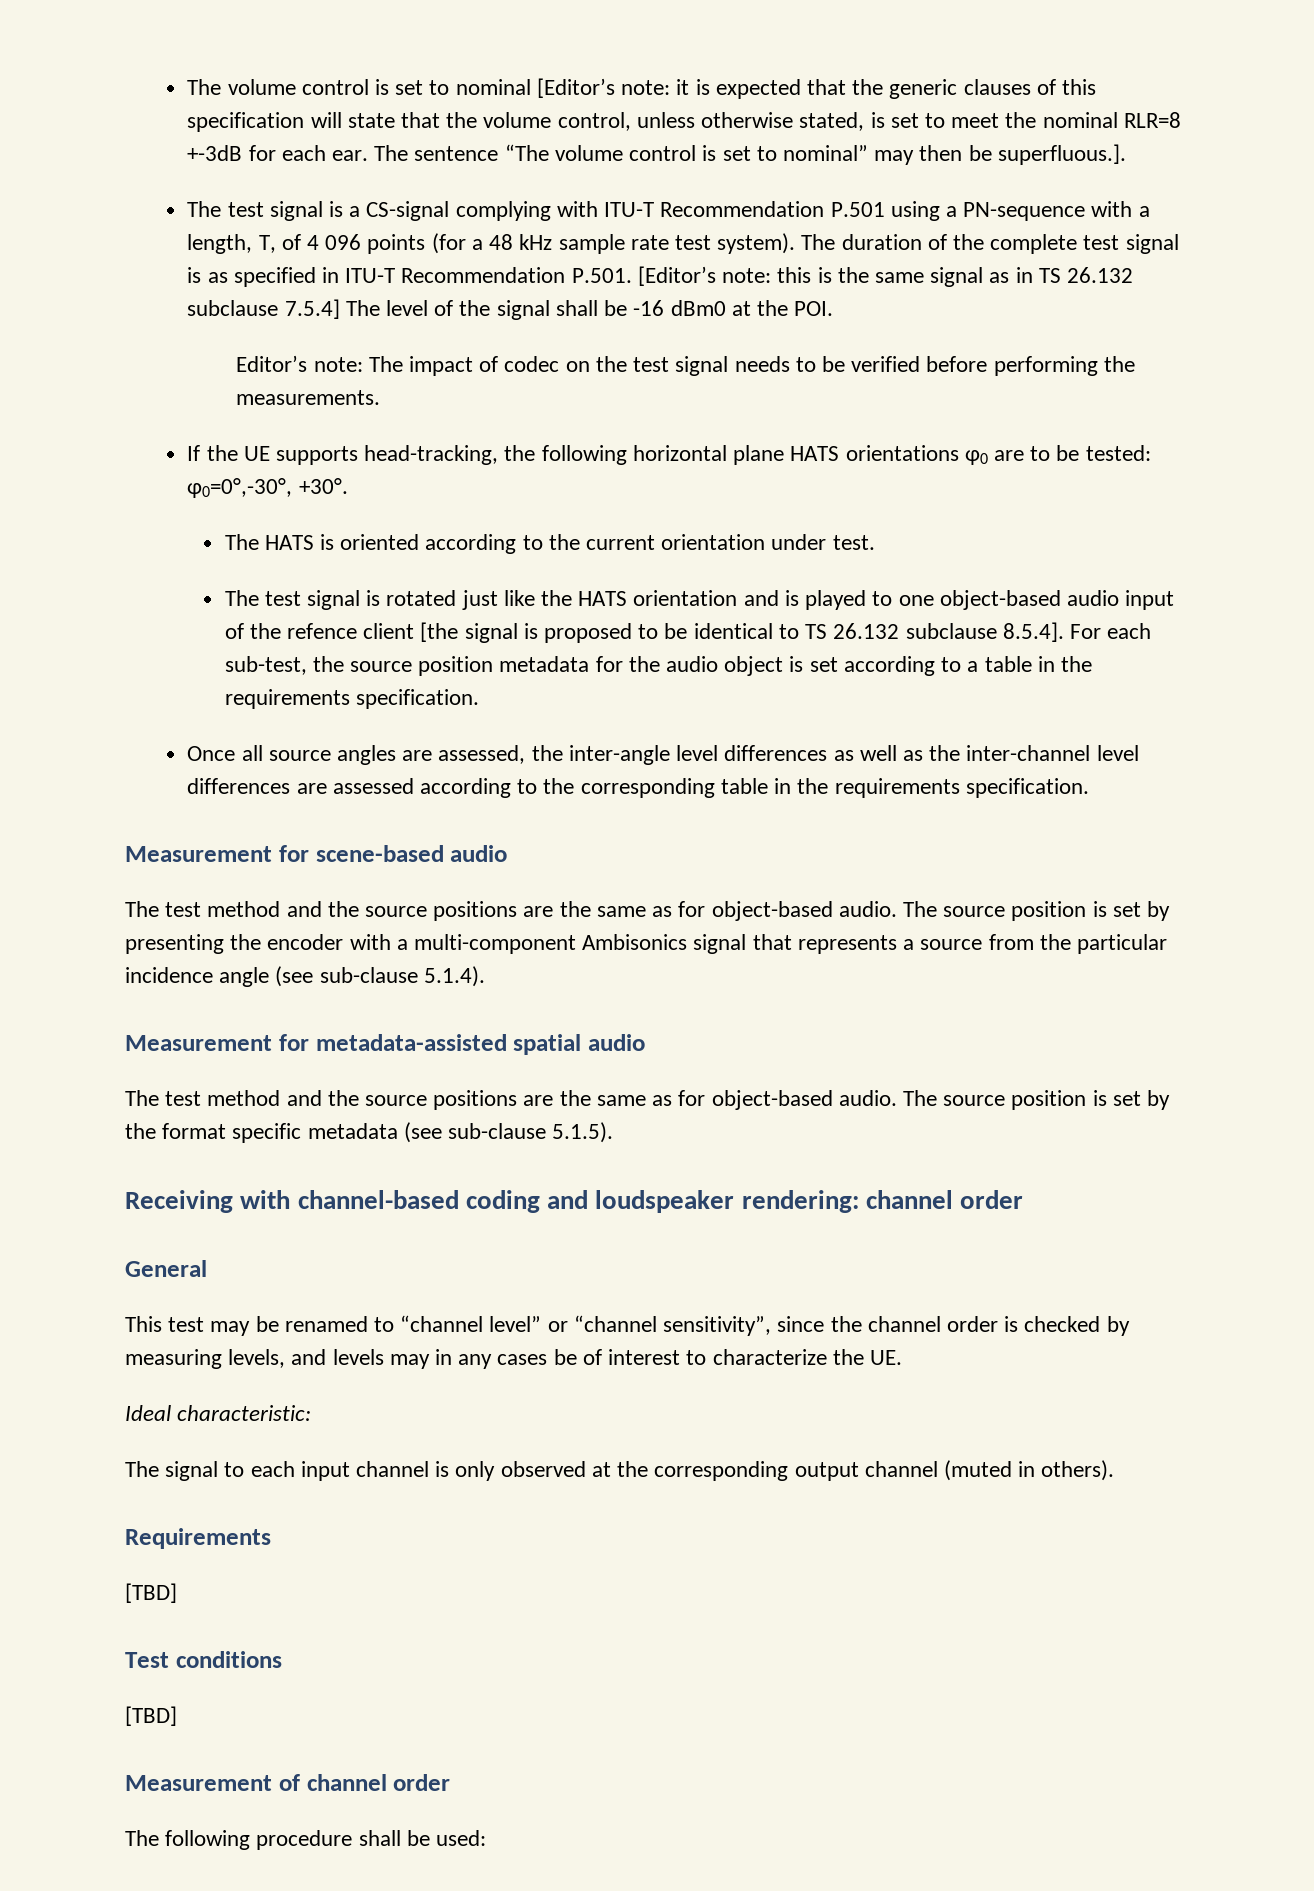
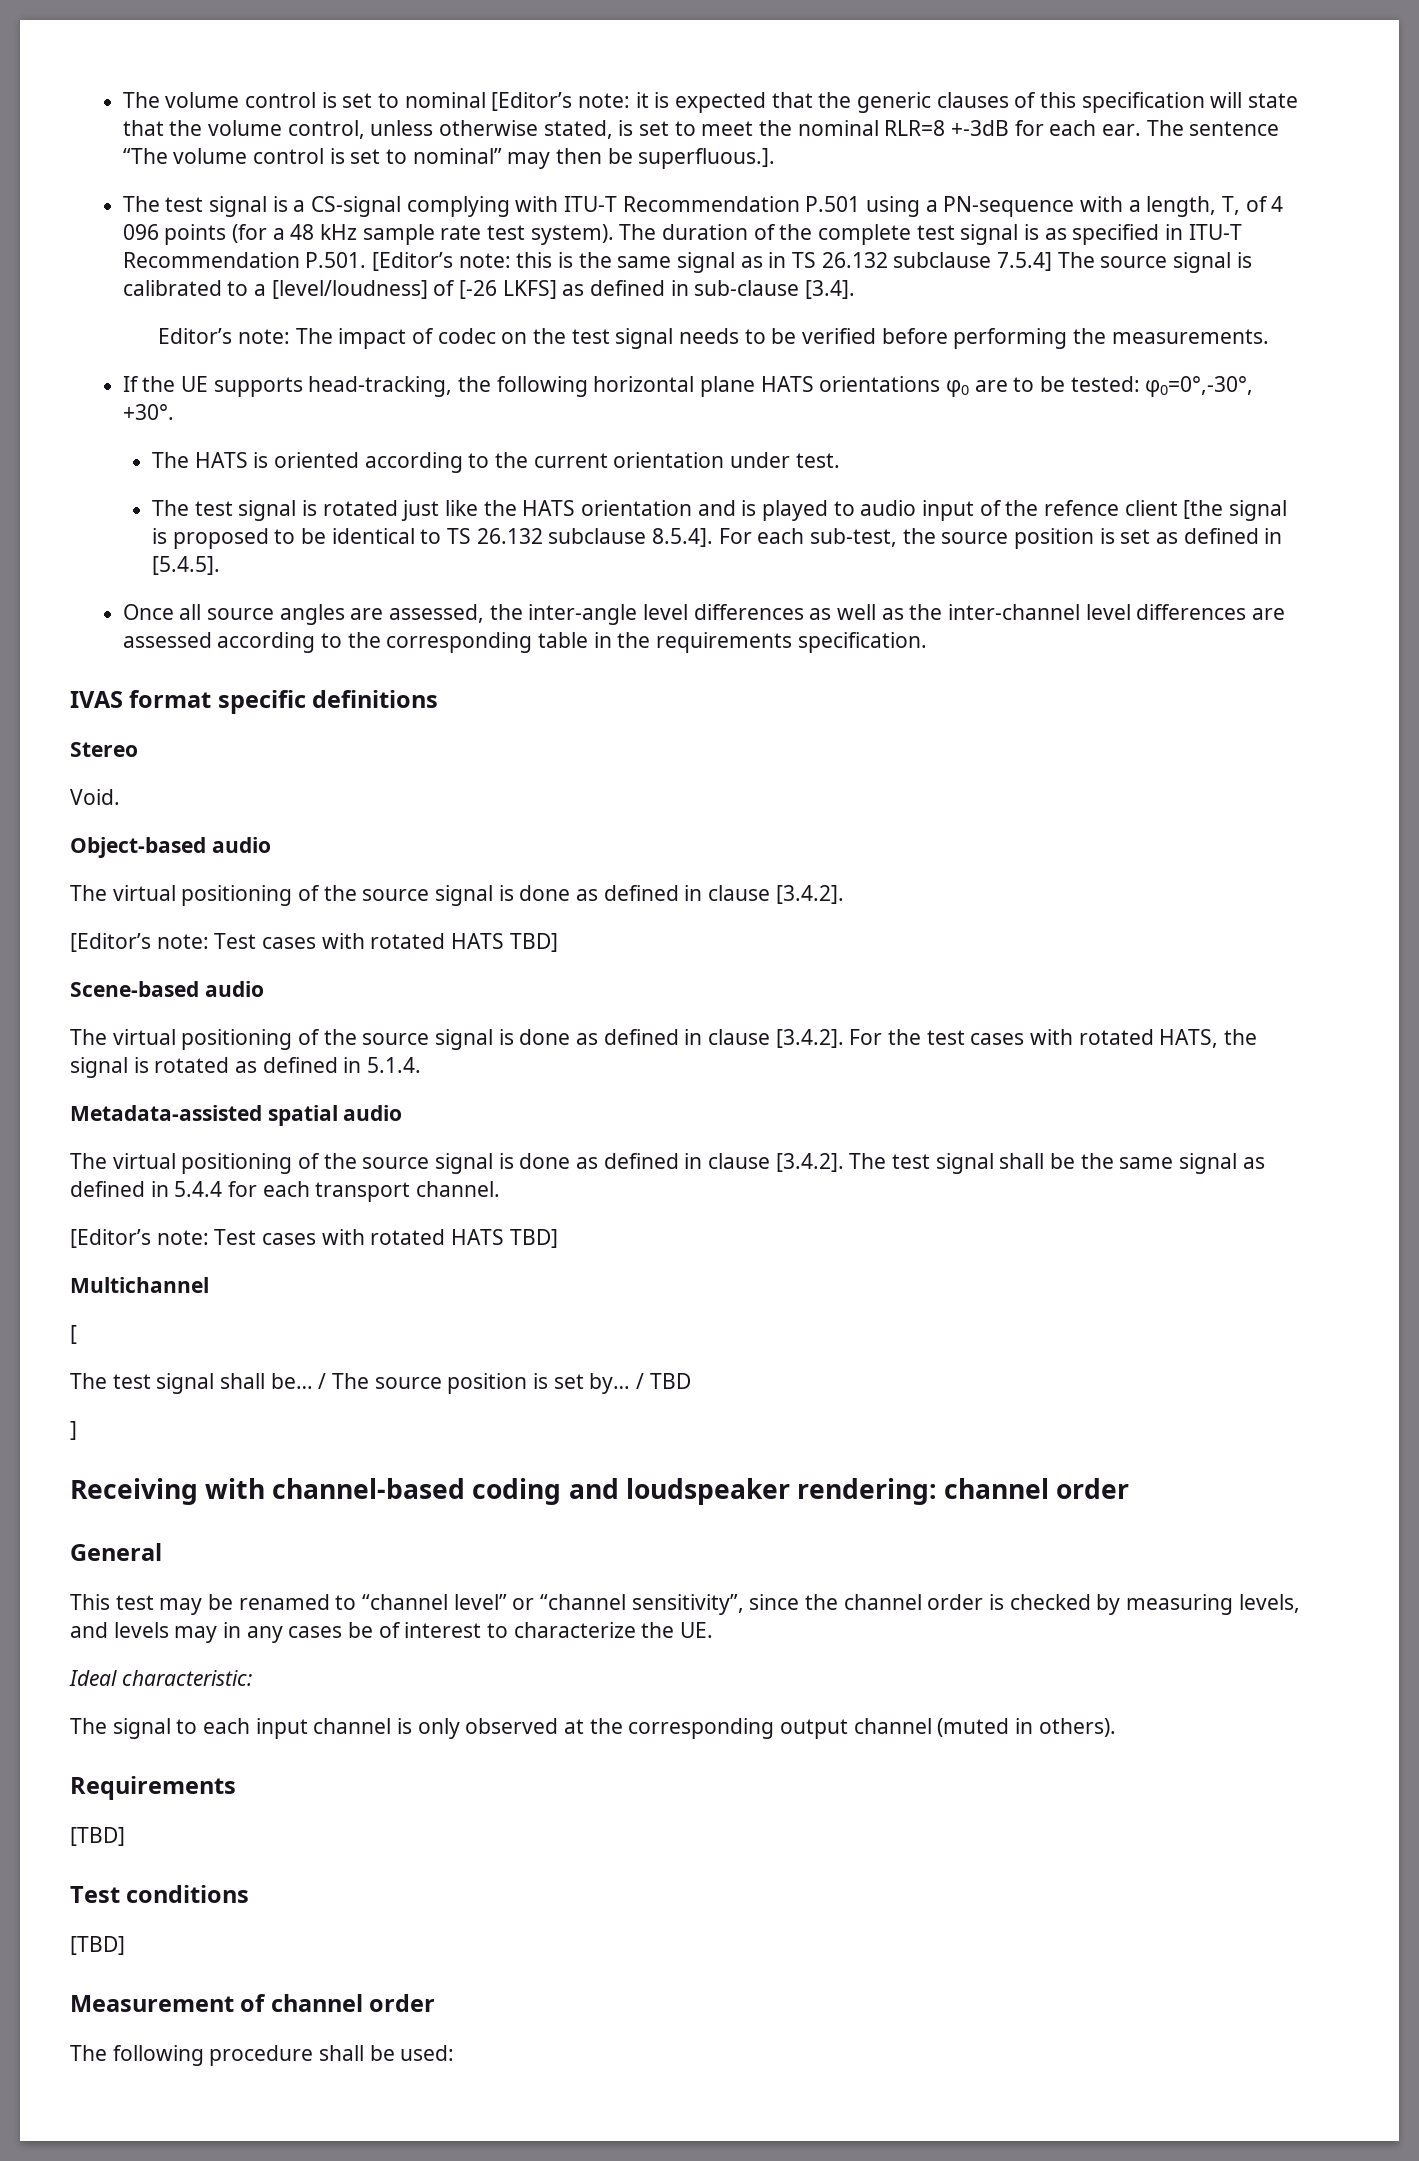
- The duration of the complete test signal is as specified in ITU-T Recommendation P.501. [Editor’s note: this is the same signal as in TS 26.132 subclause 7.5.4] The level of the signal shall be -16 dBm0 at the POI.
+ The duration of the complete test signal is as specified in ITU-T Recommendation P.501. [Editor’s note: this is the same signal as in TS 26.132 subclause 7.5.4] The source signal is calibrated to a [level/loudness] of [-26 LKFS] as defined in sub-clause [3.4].
- The test signal is rotated just like the HATS orientation and is played to one object-based audio input of the refence client [the signal is proposed to be identical to TS 26.132 subclause 8.5.4]. For each sub-test, the source position metadata for the audio object is set according to a table in the requirements specification.
+ The test signal is rotated just like the HATS orientation and is played to audio input of the refence client [the signal is proposed to be identical to TS 26.132 subclause 8.5.4]. For each sub-test, the source position is set as defined in [5.4.5].
- Measurement for scene-based audio
- The test method and the source positions are the same as for object-based audio. The source position is set by presenting the encoder with a multi-component Ambisonics signal that represents a source from the particular incidence angle (see sub-clause 5.1.4).
- Measurement for metadata-assisted spatial audio
- The test method and the source positions are the same as for object-based audio. The source position is set by the format specific metadata (see sub-clause 5.1.5).
+ IVAS format specific definitions
+ Stereo
+ Void.
+ Object-based audio
+ The virtual positioning of the source signal is done as defined in clause [3.4.2].
+ [Editor’s note: Test cases with rotated HATS TBD]
+ Scene-based audio
+ The virtual positioning of the source signal is done as defined in clause [3.4.2]. For the test cases with rotated HATS, the signal is rotated as defined in 5.1.4.
+ Metadata-assisted spatial audio
+ The virtual positioning of the source signal is done as defined in clause [3.4.2]. The test signal shall be the same signal as defined in 5.4.4 for each transport channel.
+ [Editor’s note: Test cases with rotated HATS TBD]
+ Multichannel
+ [
+ The test signal shall be… / The source position is set by… / TBD
+ ]

